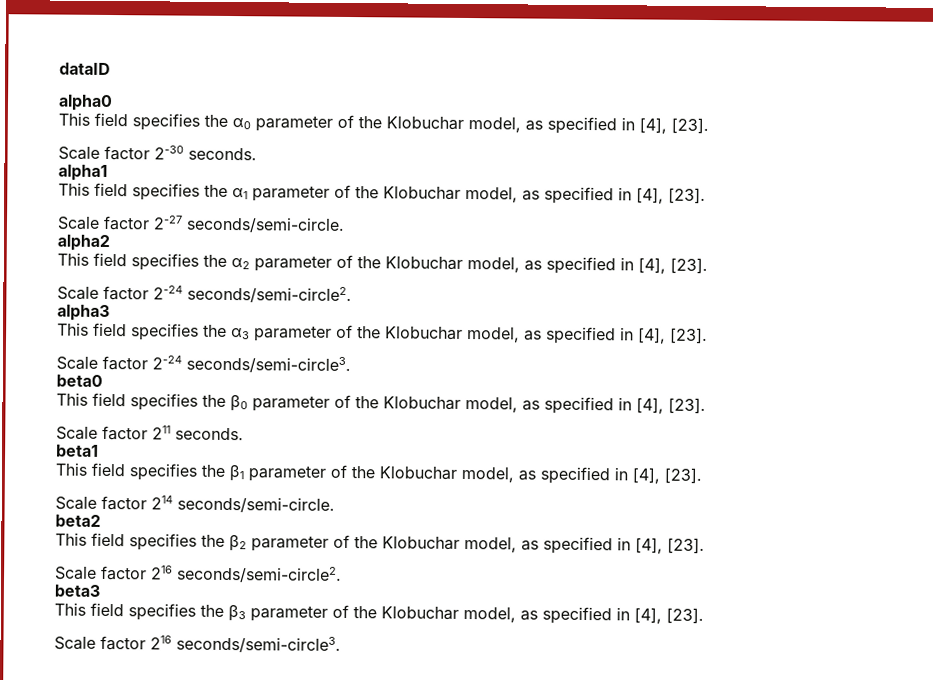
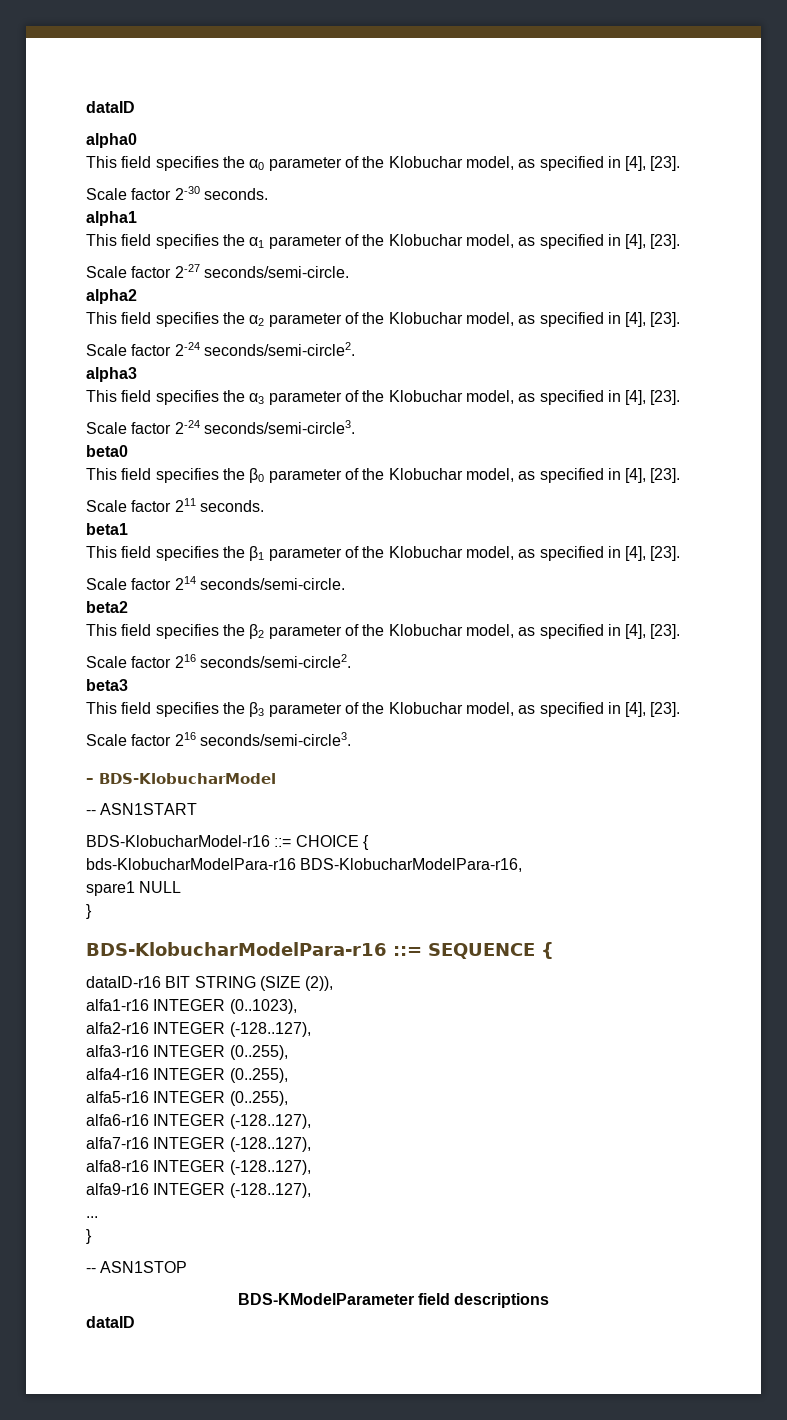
+ – BDS-KlobucharModel
+ -- ASN1START
+ BDS-KlobucharModel-r16 ::= CHOICE {
+ bds-KlobucharModelPara-r16 BDS-KlobucharModelPara-r16,
+ spare1 NULL
+ }
+ BDS-KlobucharModelPara-r16 ::= SEQUENCE {
+ dataID-r16 BIT STRING (SIZE (2)),
+ alfa1-r16 INTEGER (0..1023),
+ alfa2-r16 INTEGER (-128..127),
+ alfa3-r16 INTEGER (0..255),
+ alfa4-r16 INTEGER (0..255),
+ alfa5-r16 INTEGER (0..255),
+ alfa6-r16 INTEGER (-128..127),
+ alfa7-r16 INTEGER (-128..127),
+ alfa8-r16 INTEGER (-128..127),
+ alfa9-r16 INTEGER (-128..127),
+ ...
+ }
+ -- ASN1STOP
+ BDS-KModelParameter field descriptions
+ dataID

